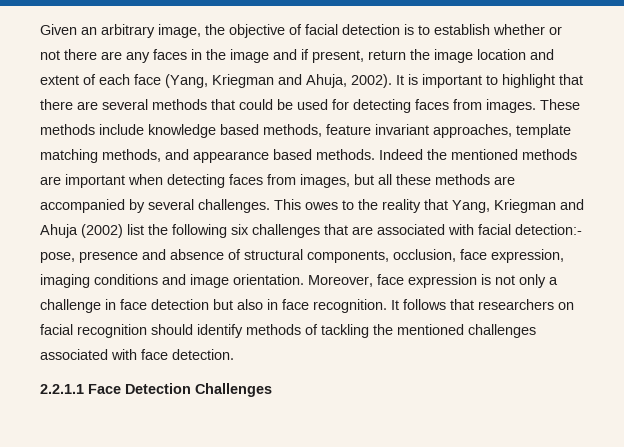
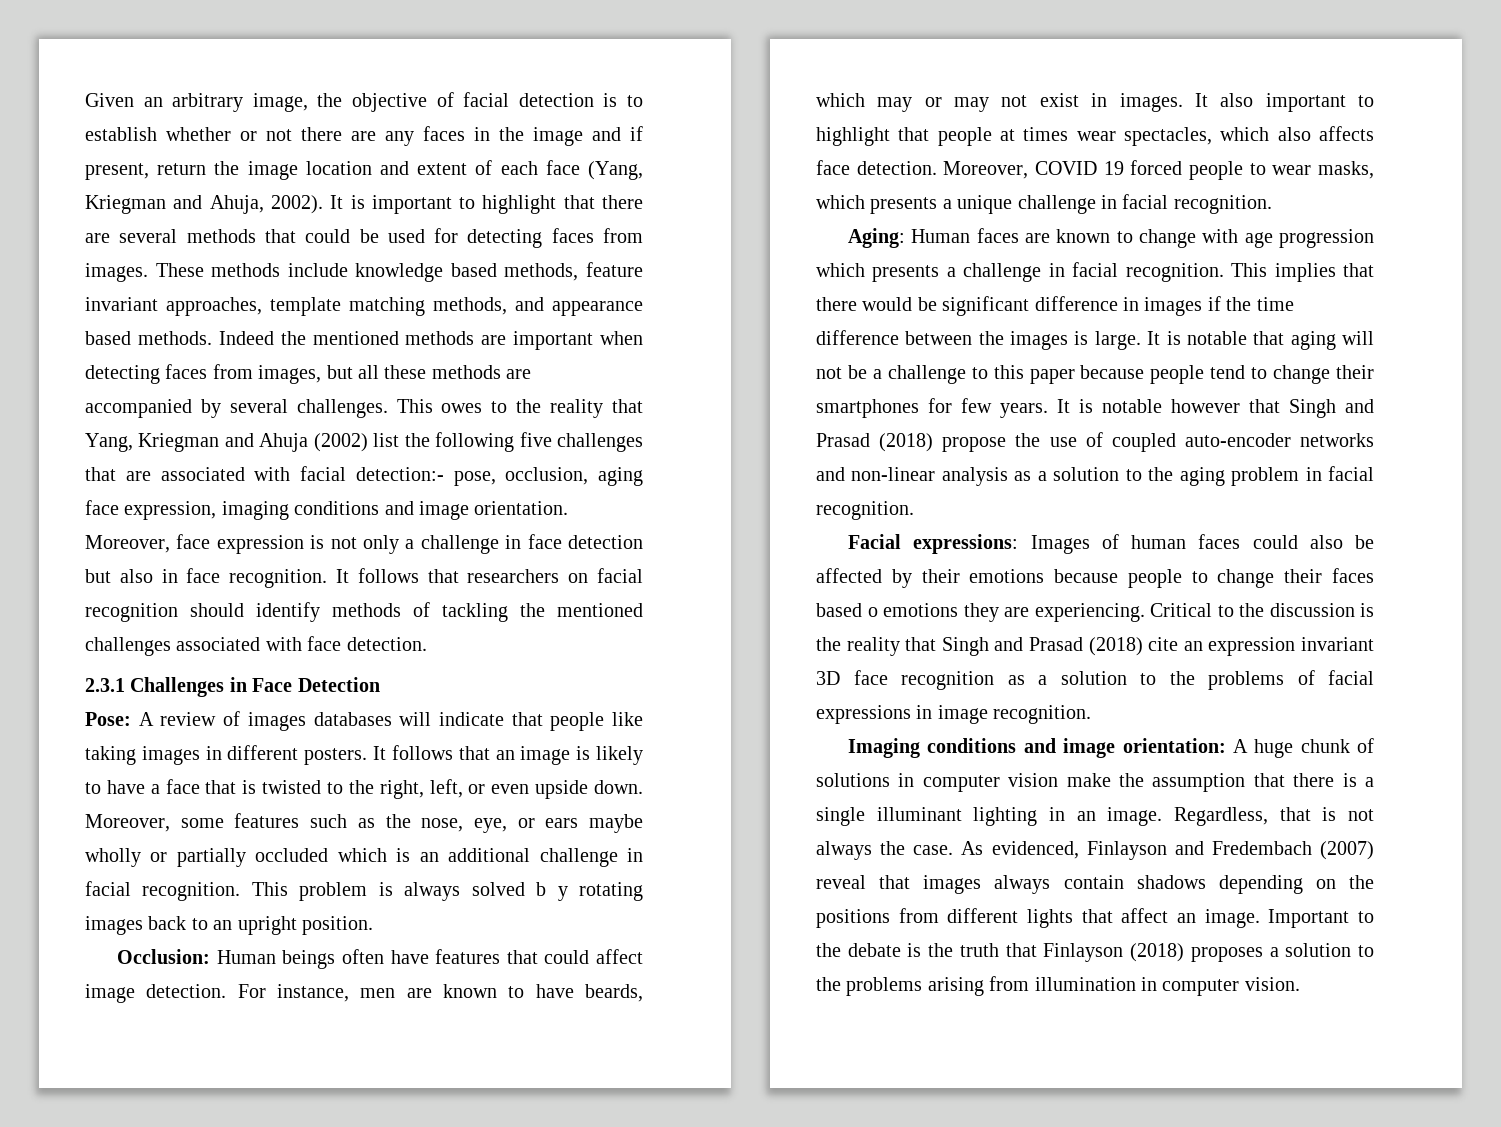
- This owes to the reality that Yang, Kriegman and Ahuja (2002) list the following six challenges that are associated with facial detection:- pose, presence and absence of structural components, occlusion, face expression, imaging conditions and image orientation.
+ This owes to the reality that Yang, Kriegman and Ahuja (2002) list the following five challenges that are associated with facial detection:- pose, occlusion, aging face expression, imaging conditions and image orientation.
- 2.2.1.1 Face Detection Challenges
+ 2.3.1 Challenges in Face Detection
+ Pose: A review of images databases will indicate that people like taking images in different posters. It follows that an image is likely to have a face that is twisted to the right, left, or even upside down. Moreover, some features such as the nose, eye, or ears maybe wholly or partially occluded which is an additional challenge in facial recognition. This problem is always solved b y rotating images back to an upright position.
+ Occlusion: Human beings often have features that could affect image detection. For instance, men are known to have beards, which may or may not exist in images. It also important to highlight that people at times wear spectacles, which also affects face detection. Moreover, COVID 19 forced people to wear masks, which presents a unique challenge in facial recognition.
+ Aging: Human faces are known to change with age progression which presents a challenge in facial recognition. This implies that there would be significant difference in images if the time difference between the images is large. It is notable that aging will not be a challenge to this paper because people tend to change their smartphones for few years. It is notable however that Singh and Prasad (2018) propose the use of coupled auto-encoder networks and non-linear analysis as a solution to the aging problem in facial recognition.
+ Facial expressions: Images of human faces could also be affected by their emotions because people to change their faces based o emotions they are experiencing. Critical to the discussion is the reality that Singh and Prasad (2018) cite an expression invariant 3D face recognition as a solution to the problems of facial expressions in image recognition.
+ Imaging conditions and image orientation: A huge chunk of solutions in computer vision make the assumption that there is a single illuminant lighting in an image. Regardless, that is not always the case. As evidenced, Finlayson and Fredembach (2007) reveal that images always contain shadows depending on the positions from different lights that affect an image. Important to the debate is the truth that Finlayson (2018) proposes a solution to the problems arising from illumination in computer vision.

